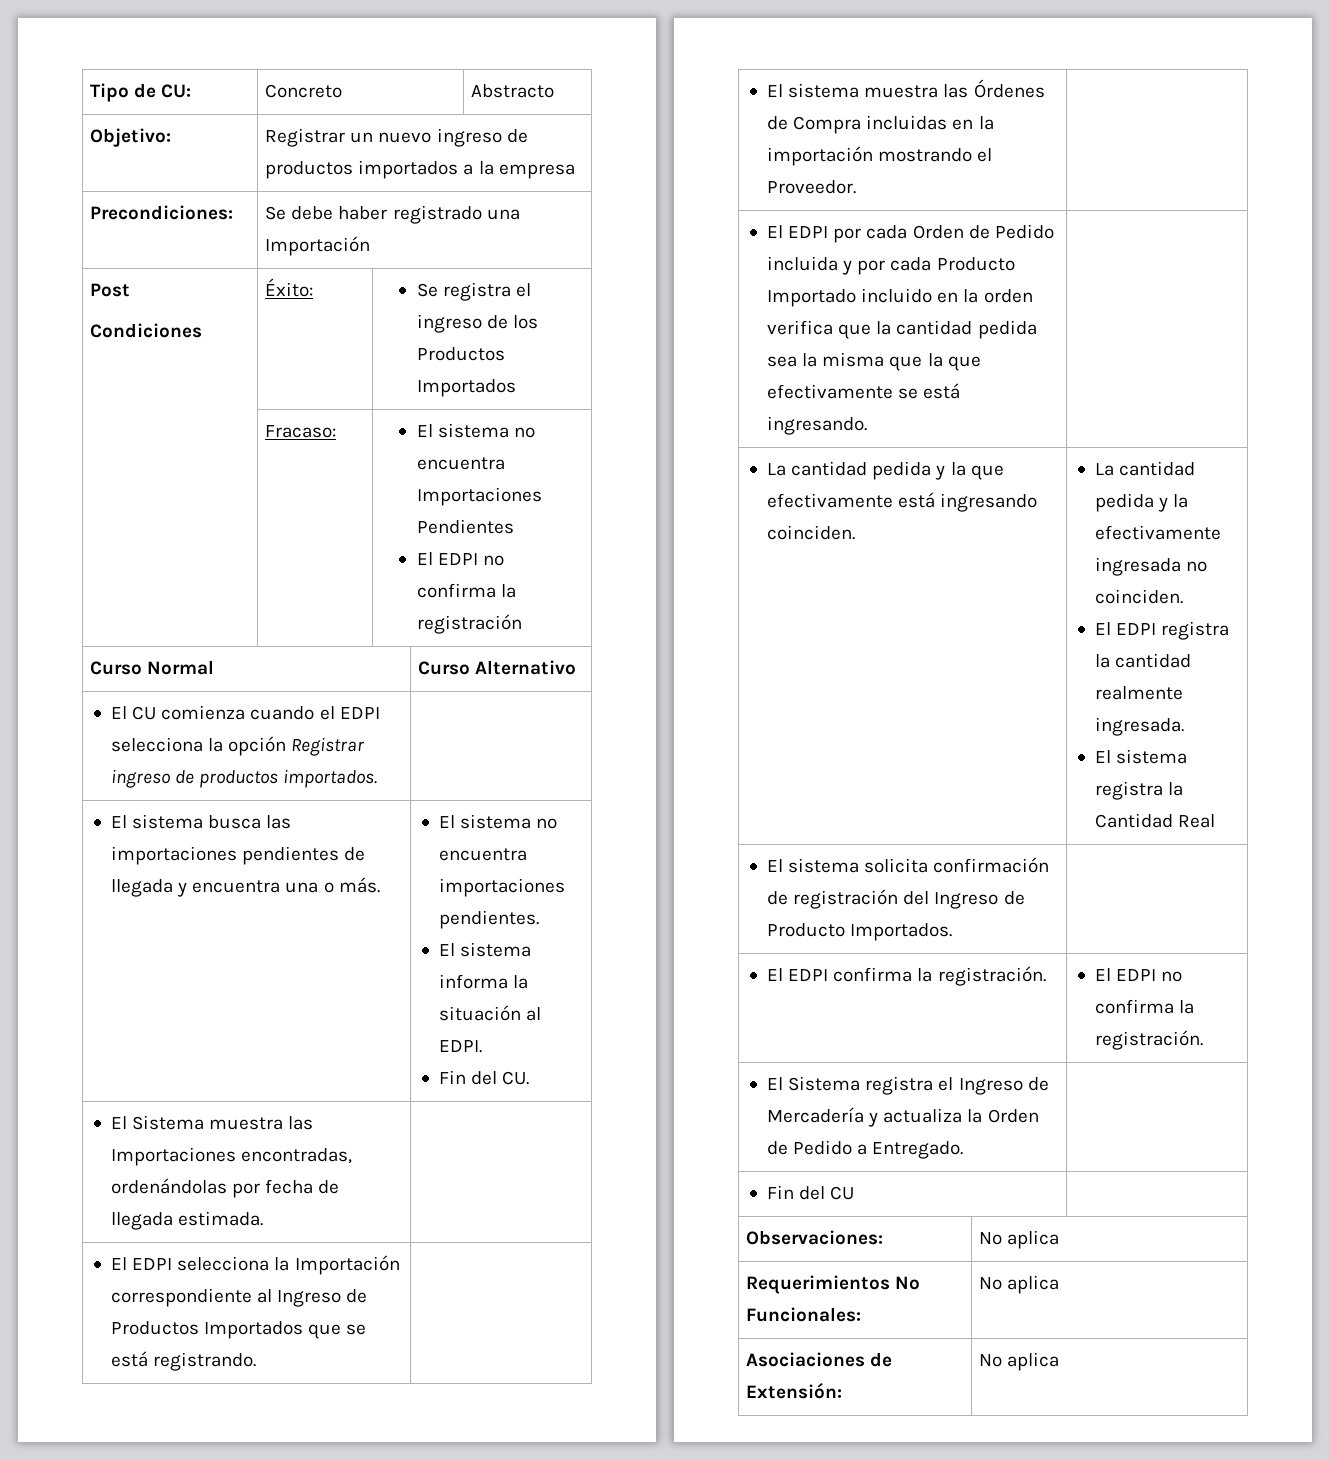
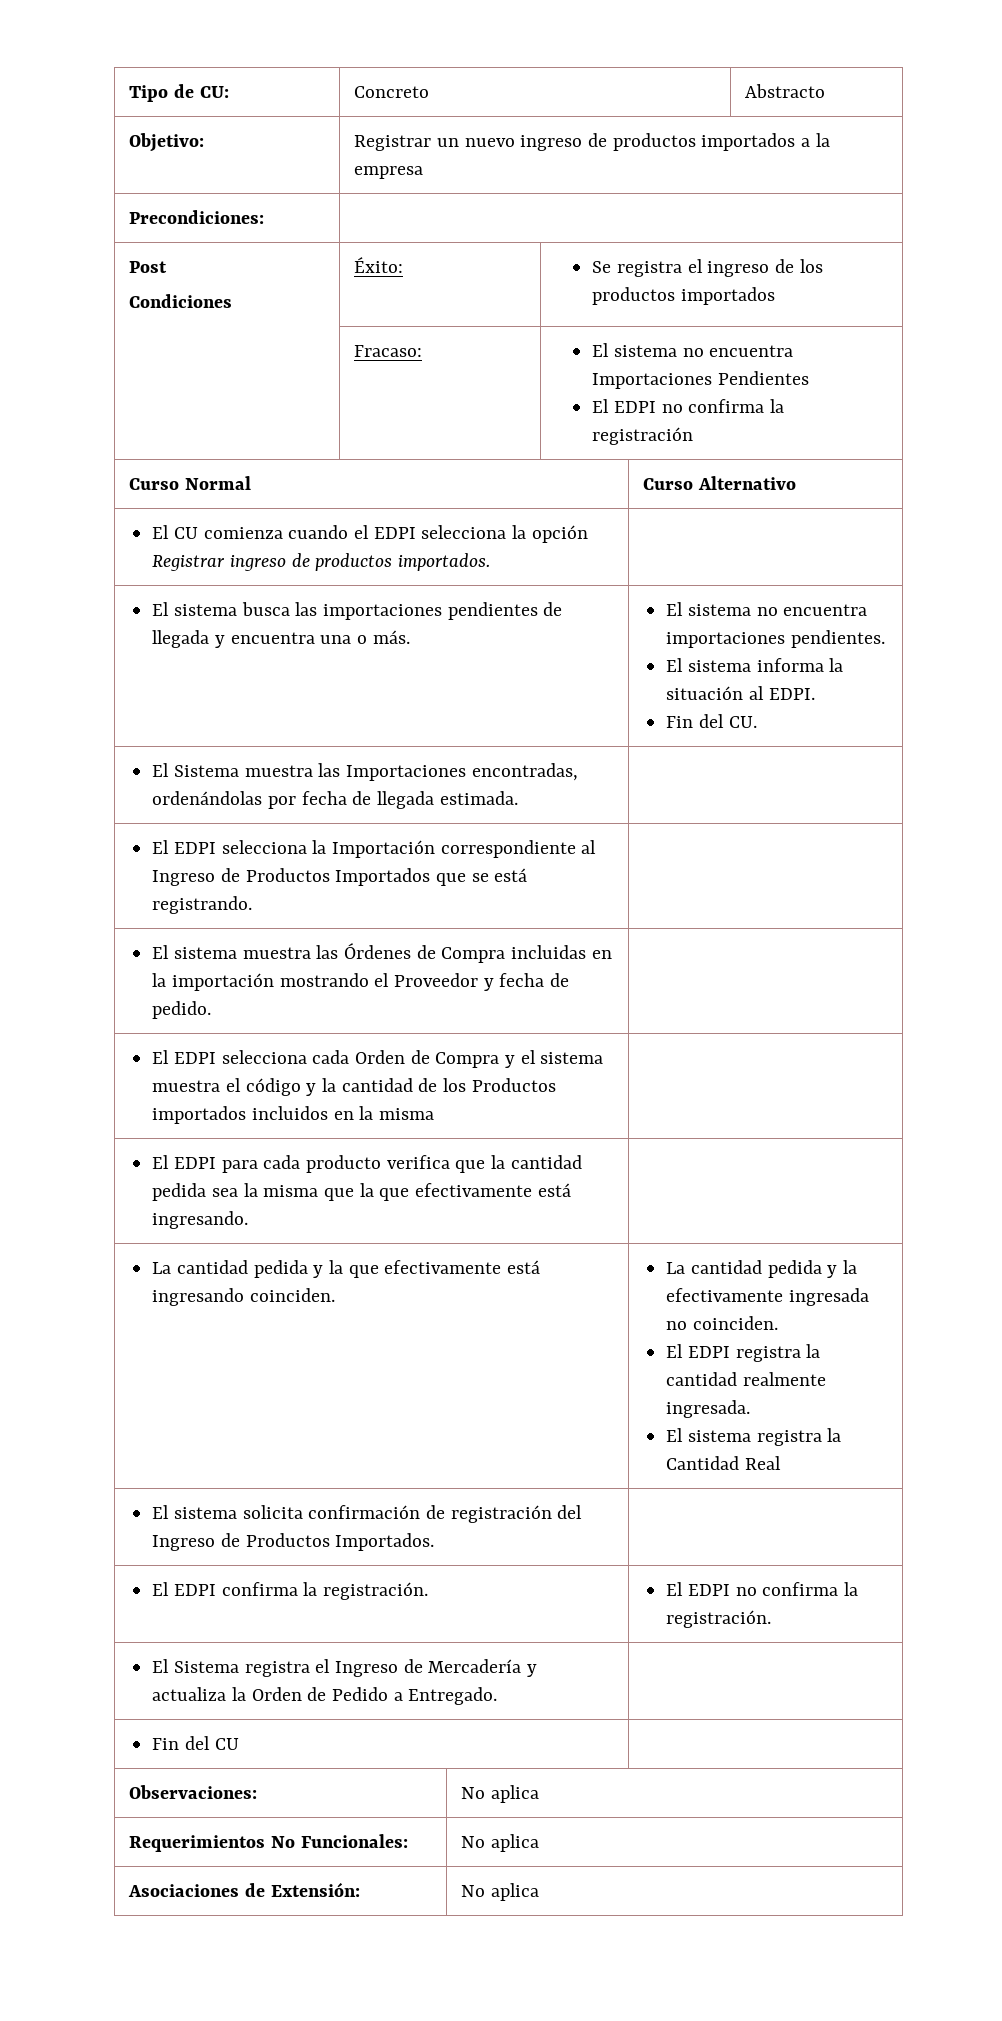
- Precondiciones: | Se debe haber registrado una Importación
+ Precondiciones: |
  Post
- Condiciones | Éxito: | Se registra el ingreso de los Productos Importados
+ Condiciones | Éxito: | Se registra el ingreso de los productos importados
- El sistema muestra las Órdenes de Compra incluidas en la importación mostrando el Proveedor. |
- El EDPI por cada Orden de Pedido incluida y por cada Producto Importado incluido en la orden verifica que la cantidad pedida sea la misma que la que efectivamente se está ingresando. |
+ El sistema muestra las Órdenes de Compra incluidas en la importación mostrando el Proveedor y fecha de pedido. |
+ El EDPI selecciona cada Orden de Compra y el sistema muestra el código y la cantidad de los Productos importados incluidos en la misma |
+ El EDPI para cada producto verifica que la cantidad pedida sea la misma que la que efectivamente está ingresando. |
- El sistema solicita confirmación de registración del Ingreso de Producto Importados. |
+ El sistema solicita confirmación de registración del Ingreso de Productos Importados. |

